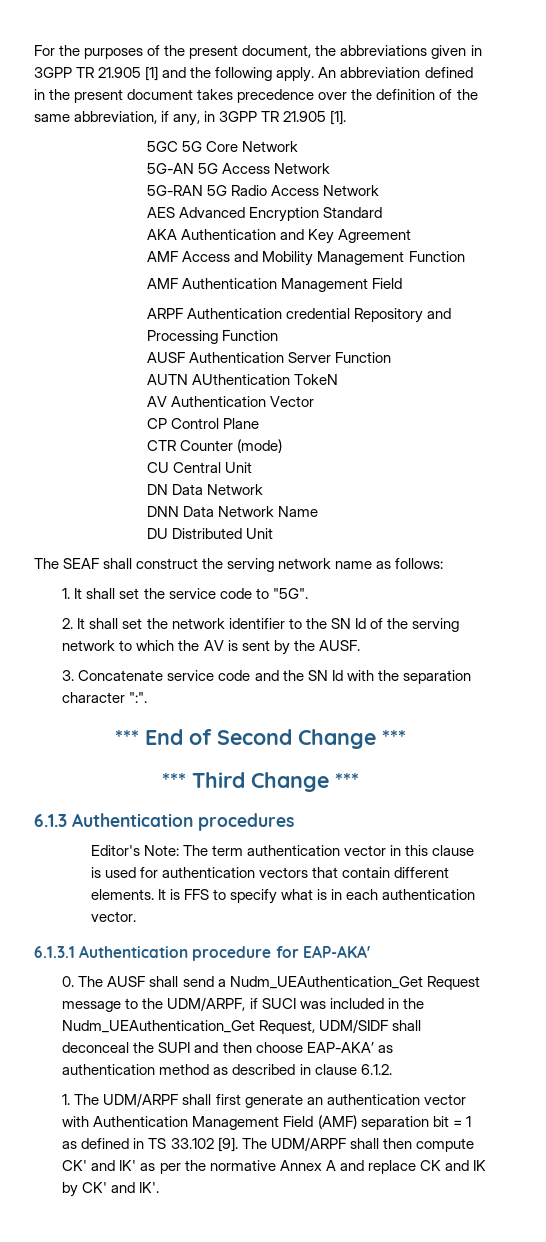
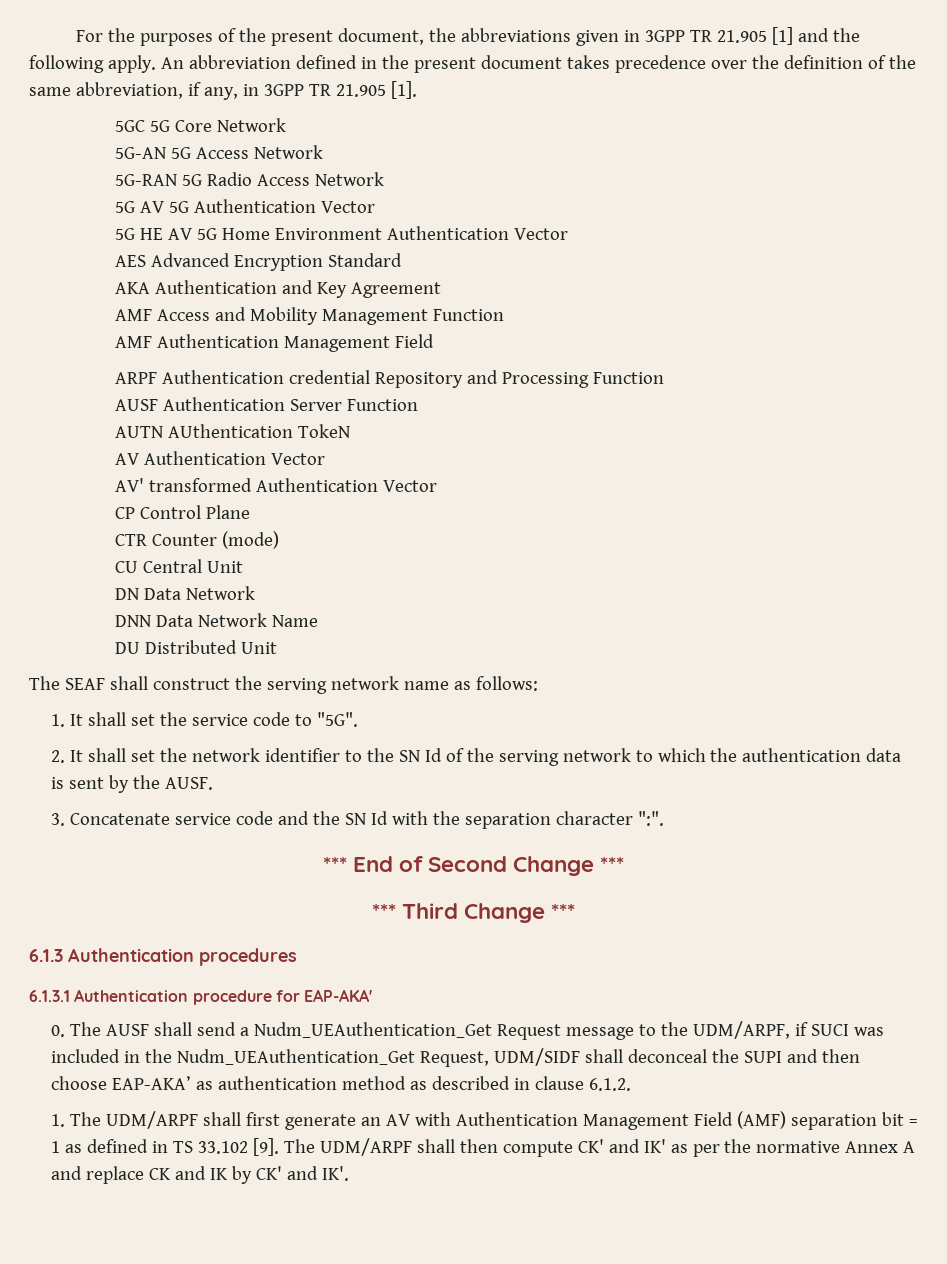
+ 5G AV 5G Authentication Vector
+ 5G HE AV 5G Home Environment Authentication Vector
+ AV' transformed Authentication Vector
- 2. It shall set the network identifier to the SN Id of the serving network to which the AV is sent by the AUSF.
+ 2. It shall set the network identifier to the SN Id of the serving network to which the authentication data is sent by the AUSF.
- Editor's Note: The term authentication vector in this clause is used for authentication vectors that contain different elements. It is FFS to specify what is in each authentication vector.
- 1. The UDM/ARPF shall first generate an authentication vector with Authentication Management Field (AMF) separation bit = 1 as defined in TS 33.102 [9].
+ 1. The UDM/ARPF shall first generate an AV with Authentication Management Field (AMF) separation bit = 1 as defined in TS 33.102 [9].

